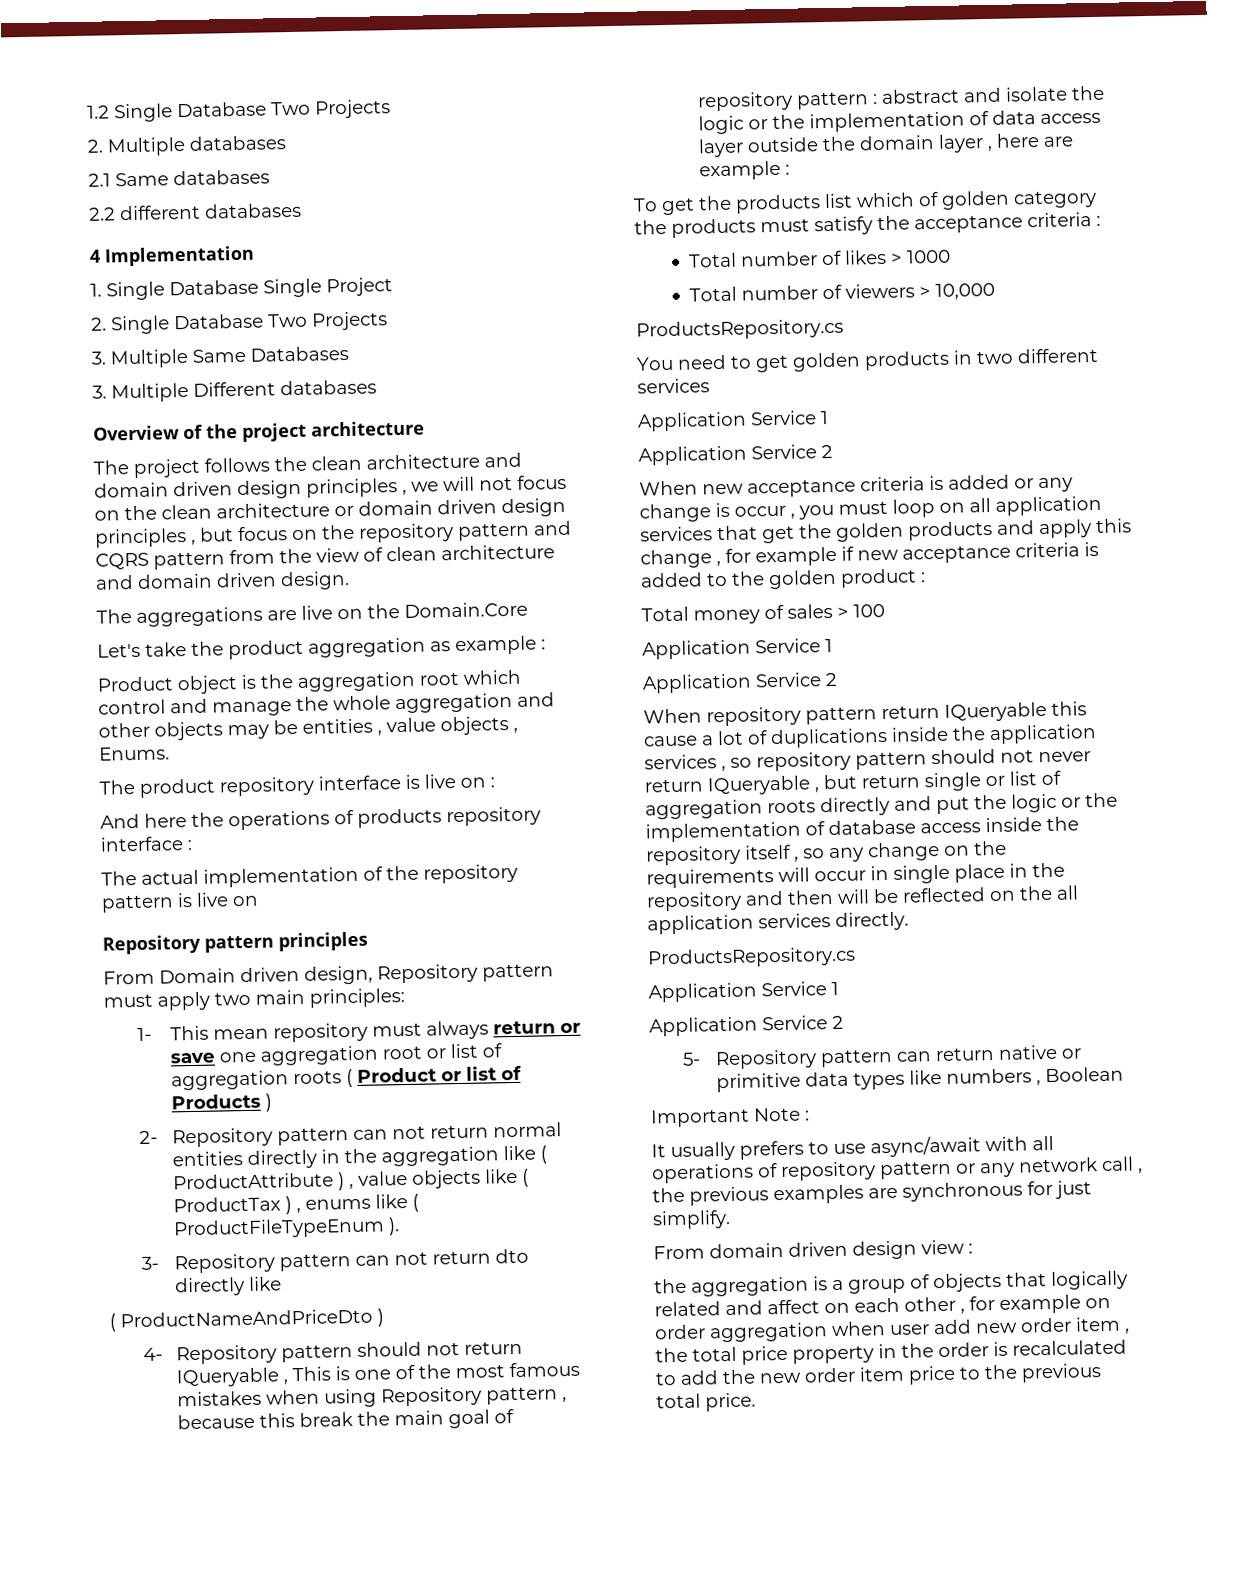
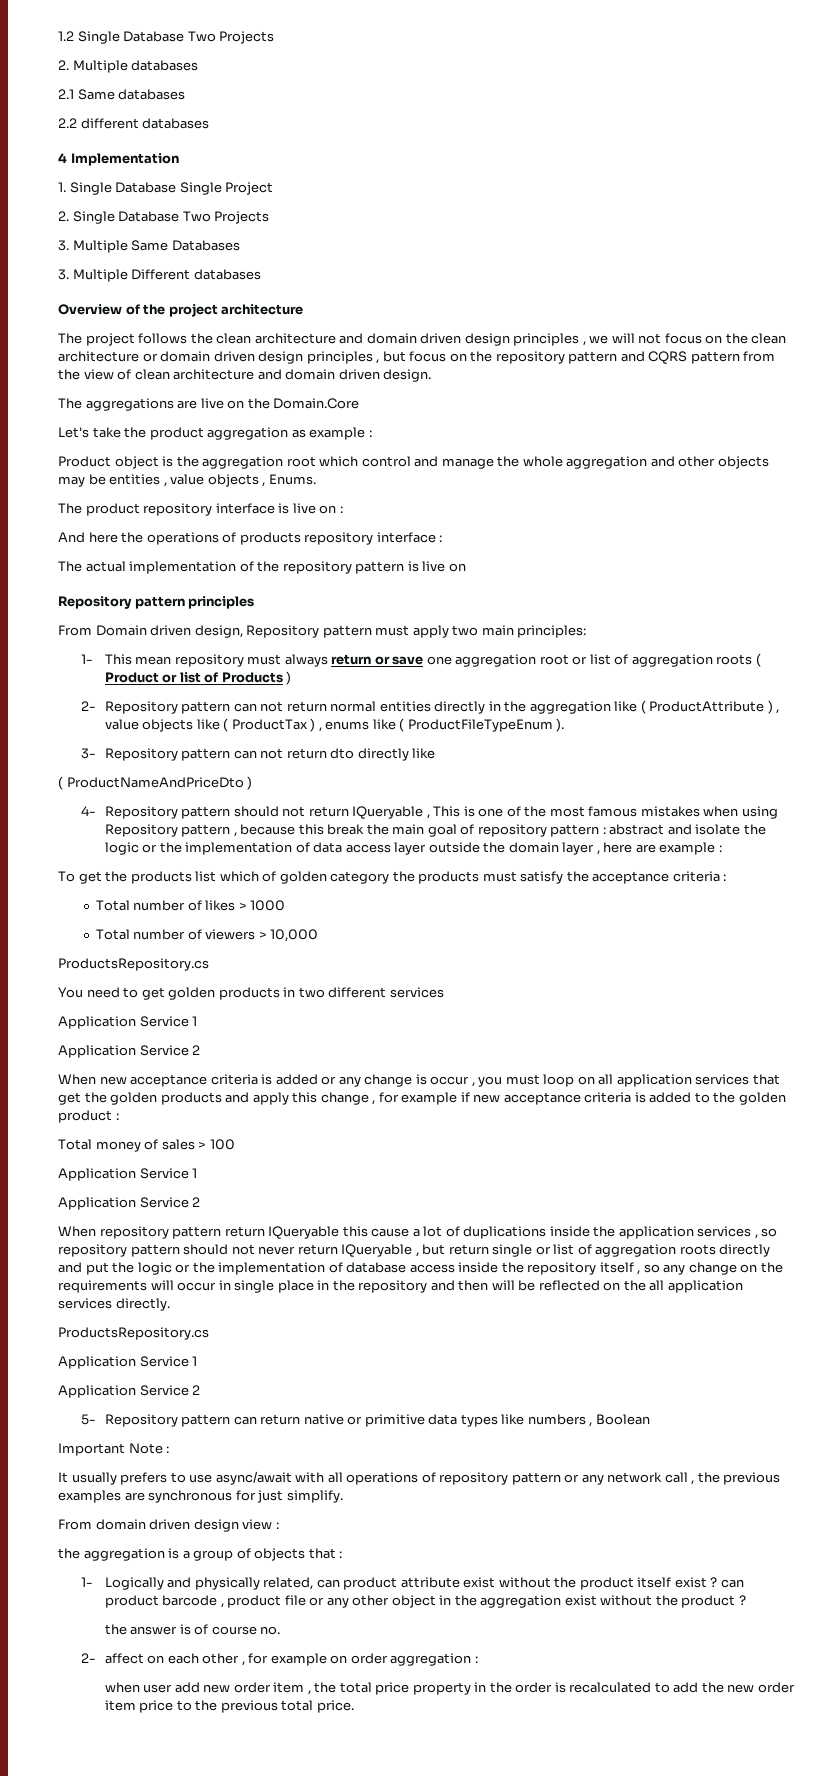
- the aggregation is a group of objects that logically related and affect on each other , for example on order aggregation when user add new order item , the total price property in the order is recalculated to add the new order item price to the previous total price.
+ the aggregation is a group of objects that :
+ 1- Logically and physically related, can product attribute exist without the product itself exist ? can product barcode , product file or any other object in the aggregation exist without the product ?
+ the answer is of course no.
+ 2- affect on each other , for example on order aggregation :
+ when user add new order item , the total price property in the order is recalculated to add the new order item price to the previous total price.

